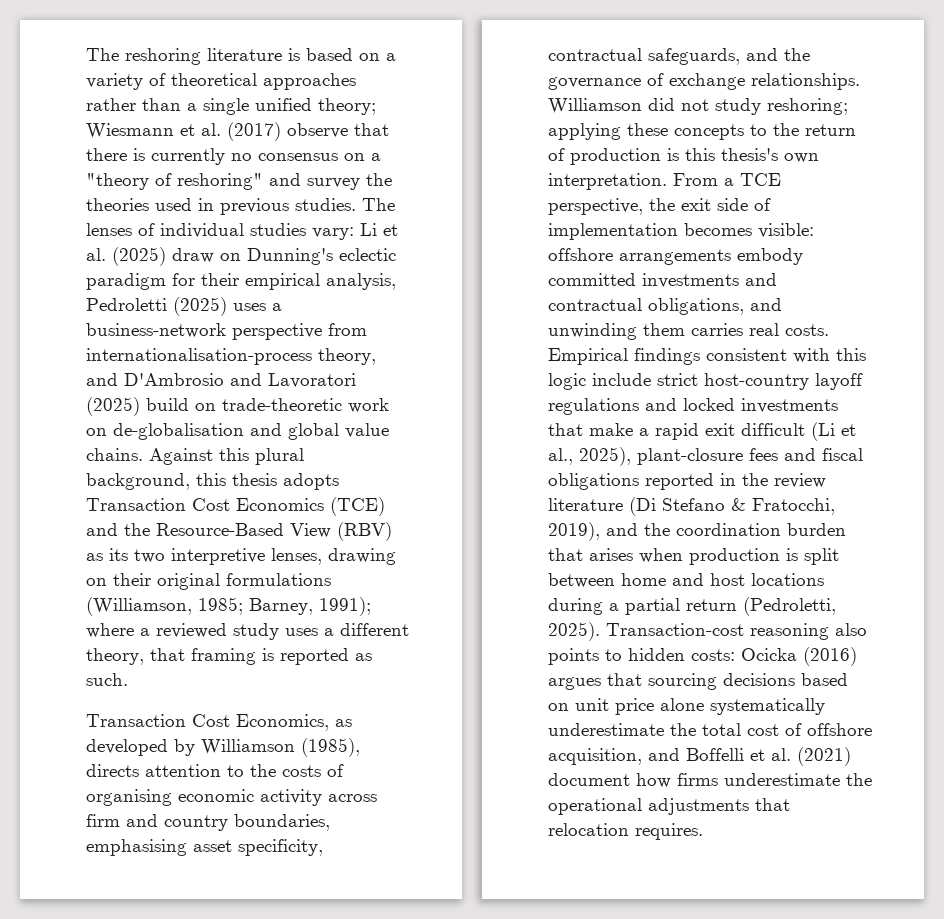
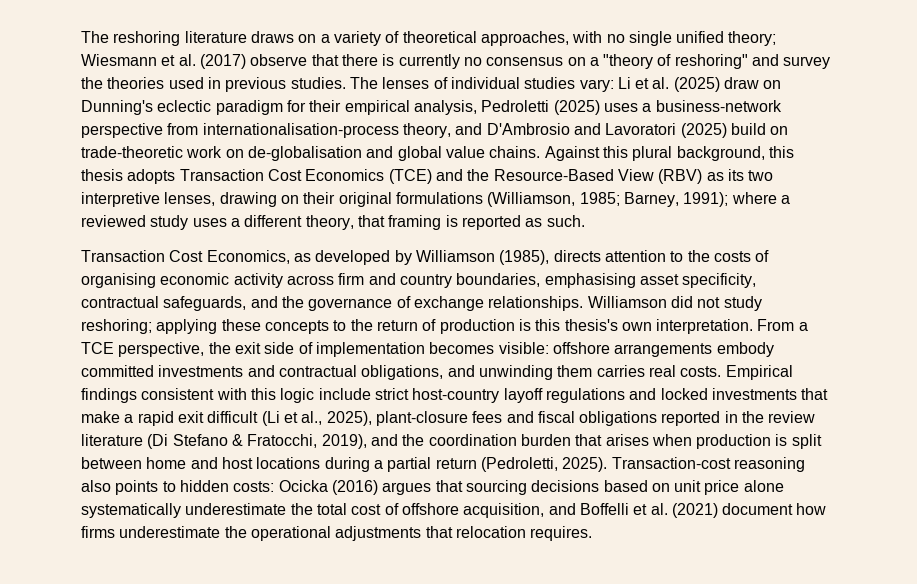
- The reshoring literature is based on a variety of theoretical approaches rather than a single unified theory; Wiesmann et al. (2017) observe that there is currently no consensus on a "theory of reshoring" and survey the theories used in previous studies.
+ The reshoring literature draws on a variety of theoretical approaches, with no single unified theory; Wiesmann et al. (2017) observe that there is currently no consensus on a "theory of reshoring" and survey the theories used in previous studies.

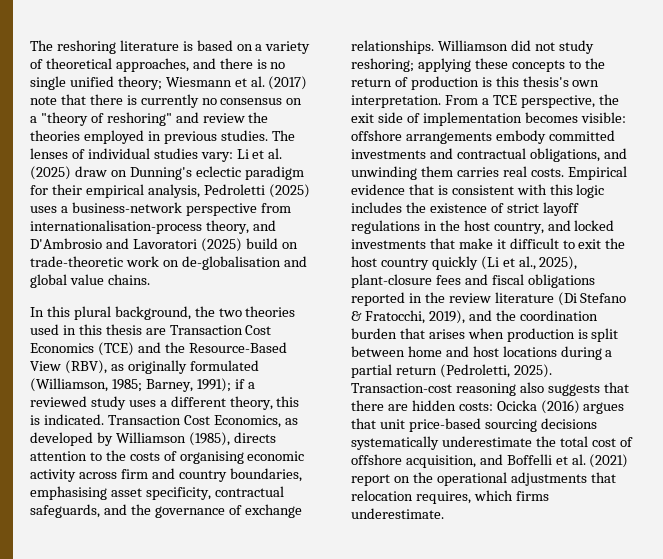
- The reshoring literature draws on a variety of theoretical approaches, with no single unified theory; Wiesmann et al. (2017) observe that there is currently no consensus on a "theory of reshoring" and survey the theories used in previous studies.
+ The reshoring literature is based on a variety of theoretical approaches, and there is no single unified theory; Wiesmann et al. (2017) note that there is currently no consensus on a "theory of reshoring" and review the theories employed in previous studies.
- Li et al. (2025) draw on Dunning's eclectic paradigm for their empirical analysis, Pedroletti (2025) uses a business-network perspective from internationalisation-process theory, and D'Ambrosio and Lavoratori (2025) build on trade-theoretic work on de-globalisation and global value chains. Against this plural background, this thesis adopts Transaction Cost Economics (TCE) and the Resource-Based View (RBV) as its two interpretive lenses, drawing on their original formulations (Williamson, 1985;
+ Li et al. (2025) draw on Dunning's eclectic paradigm for their empirical analysis, Pedroletti (2025) uses a business-network perspective from internationalisation-process theory, and D'Ambrosio and Lavoratori (2025) build on trade-theoretic work on de-globalisation and global value chains.
+ In this plural background, the two theories used in this thesis are Transaction Cost Economics (TCE) and the Resource-Based View (RBV), as originally formulated (Williamson, 1985;
- where a reviewed study uses a different theory, that framing is reported as such.
- Transaction Cost Economics, as developed by Williamson (1985), directs attention to the costs of organising economic activity across firm and country boundaries, emphasising asset specificity, contractual safeguards, and the governance of exchange relationships.
+ if a reviewed study uses a different theory, this is indicated. Transaction Cost Economics, as developed by Williamson (1985), directs attention to the costs of organising economic activity across firm and country boundaries, emphasising asset specificity, contractual safeguards, and the governance of exchange relationships.
- Empirical findings consistent with this logic include strict host-country layoff regulations and locked investments that make a rapid exit difficult (Li et al., 2025), plant-closure fees and fiscal obligations reported in the review literature (Di Stefano & Fratocchi, 2019), and the coordination burden that arises when production is split between home and host locations during a partial return (Pedroletti, 2025).
+ Empirical evidence that is consistent with this logic includes the existence of strict layoff regulations in the host country, and locked investments that make it difficult to exit the host country quickly (Li et al., 2025), plant-closure fees and fiscal obligations reported in the review literature (Di Stefano & Fratocchi, 2019), and the coordination burden that arises when production is split between home and host locations during a partial return (Pedroletti, 2025).
- Transaction-cost reasoning also points to hidden costs: Ocicka (2016) argues that sourcing decisions based on unit price alone systematically underestimate the total cost of offshore acquisition, and Boffelli et al. (2021) document how firms underestimate the operational adjustments that relocation requires.
+ Transaction-cost reasoning also suggests that there are hidden costs: Ocicka (2016) argues that unit price-based sourcing decisions systematically underestimate the total cost of offshore acquisition, and Boffelli et al. (2021) report on the operational adjustments that relocation requires, which firms underestimate.

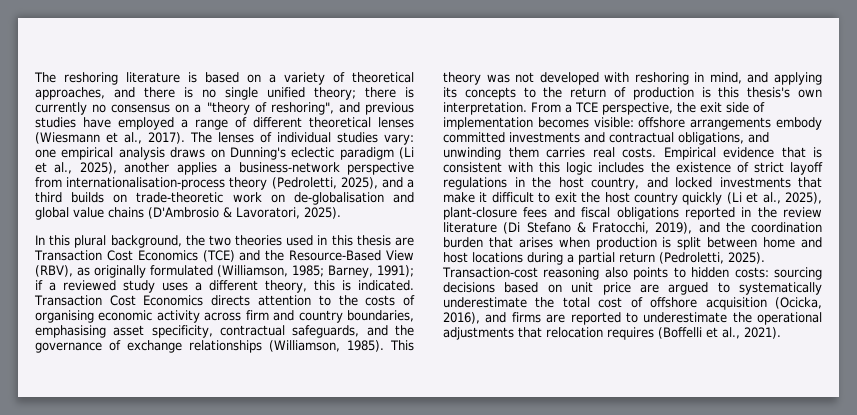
- The reshoring literature is based on a variety of theoretical approaches, and there is no single unified theory; Wiesmann et al. (2017) note that there is currently no consensus on a "theory of reshoring" and review the theories employed in previous studies.
+ The reshoring literature is based on a variety of theoretical approaches, and there is no single unified theory; there is currently no consensus on a "theory of reshoring", and previous studies have employed a range of different theoretical lenses (Wiesmann et al., 2017).
- The lenses of individual studies vary: Li et al. (2025) draw on Dunning's eclectic paradigm for their empirical analysis, Pedroletti (2025) uses a business-network perspective from internationalisation-process theory, and D'Ambrosio and Lavoratori (2025) build on trade-theoretic work on de-globalisation and global value chains.
+ The lenses of individual studies vary: one empirical analysis draws on Dunning's eclectic paradigm (Li et al., 2025), another applies a business-network perspective from internationalisation-process theory (Pedroletti, 2025), and a third builds on trade-theoretic work on de-globalisation and global value chains (D'Ambrosio & Lavoratori, 2025).
- Transaction Cost Economics, as developed by Williamson (1985), directs attention to the costs of organising economic activity across firm and country boundaries, emphasising asset specificity, contractual safeguards, and the governance of exchange relationships. Williamson did not study reshoring; applying these concepts to the return of production is this thesis's own interpretation.
+ Transaction Cost Economics directs attention to the costs of organising economic activity across firm and country boundaries, emphasising asset specificity, contractual safeguards, and the governance of exchange relationships (Williamson, 1985). This theory was not developed with reshoring in mind, and applying its concepts to the return of production is this thesis's own interpretation.
- Transaction-cost reasoning also suggests that there are hidden costs: Ocicka (2016) argues that unit price-based sourcing decisions systematically underestimate the total cost of offshore acquisition, and Boffelli et al. (2021) report on the operational adjustments that relocation requires, which firms underestimate.
+ Transaction-cost reasoning also points to hidden costs: sourcing decisions based on unit price are argued to systematically underestimate the total cost of offshore acquisition (Ocicka, 2016), and firms are reported to underestimate the operational adjustments that relocation requires (Boffelli et al., 2021).

